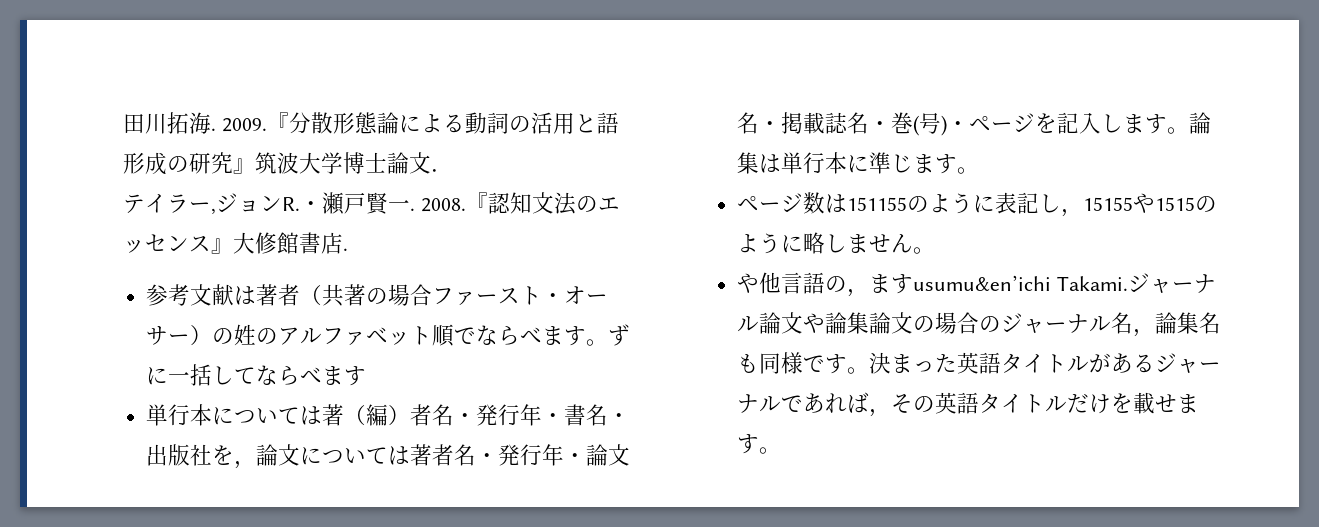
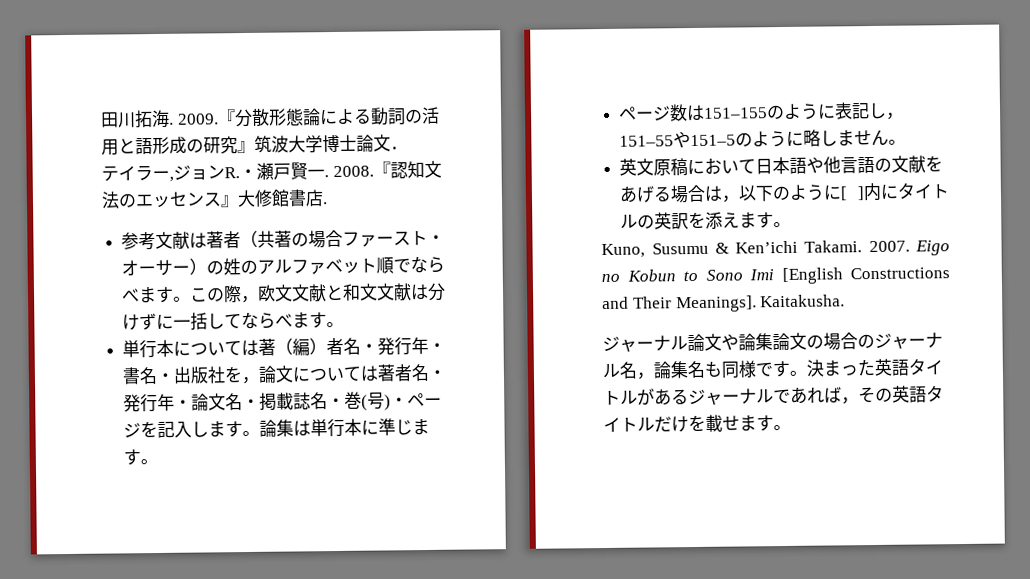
- ずに一括してならべます
+ この際，欧文文献と和文文献は分けずに一括してならべます。
- ページ数は151155のように表記し，15155や1515のように略しません。
+ ページ数は151–155のように表記し，151–55や151–5のように略しません。
- や他言語の，ますusumu&en’ichi Takami.ジャーナル論文や論集論文の場合のジャーナル名，論集名も同様です。
+ 英文原稿において日本語や他言語の文献をあげる場合は，以下のように[ ]内にタイトルの英訳を添えます。
+ Kuno, Susumu & Ken’ichi Takami. 2007. Eigo no Kobun to Sono Imi [English Constructions and Their Meanings]. Kaitakusha.
+ ジャーナル論文や論集論文の場合のジャーナル名，論集名も同様です。

